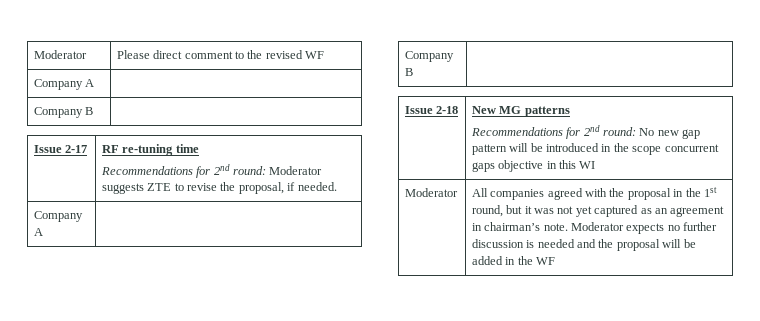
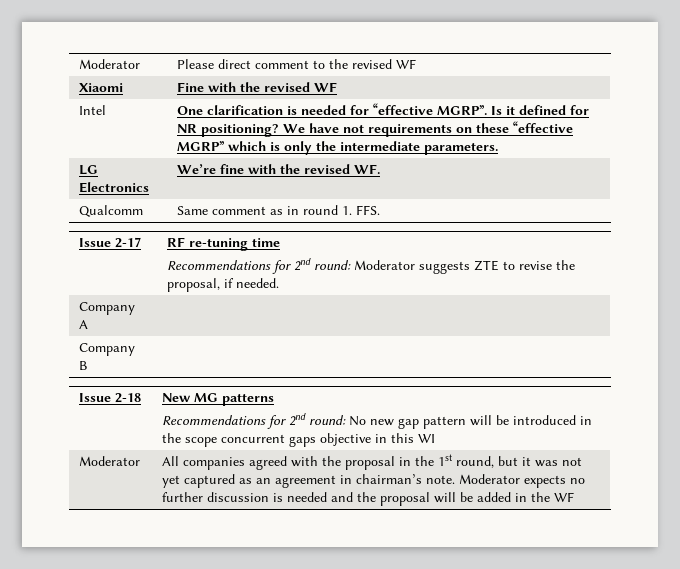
  Moderator | Please direct comment to the revised WF
- Company A |
- Company B |
+ Xiaomi | Fine with the revised WF
+ Intel | One clarification is needed for “effective MGRP”. Is it defined for NR positioning? We have not requirements on these “effective MGRP” which is only the intermediate parameters.
+ LG Electronics | We’re fine with the revised WF.
+ Qualcomm | Same comment as in round 1. FFS.

